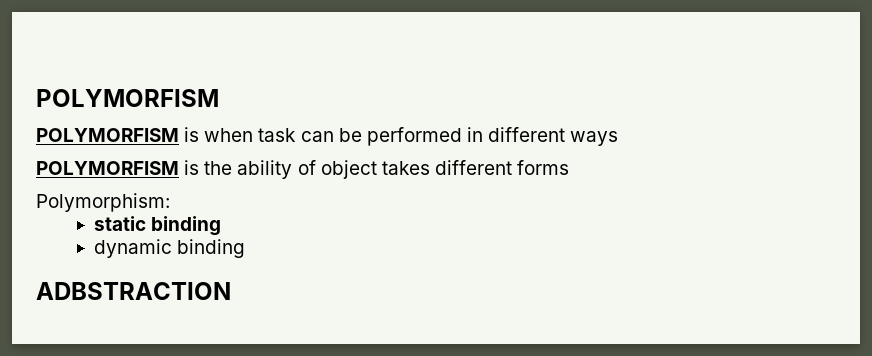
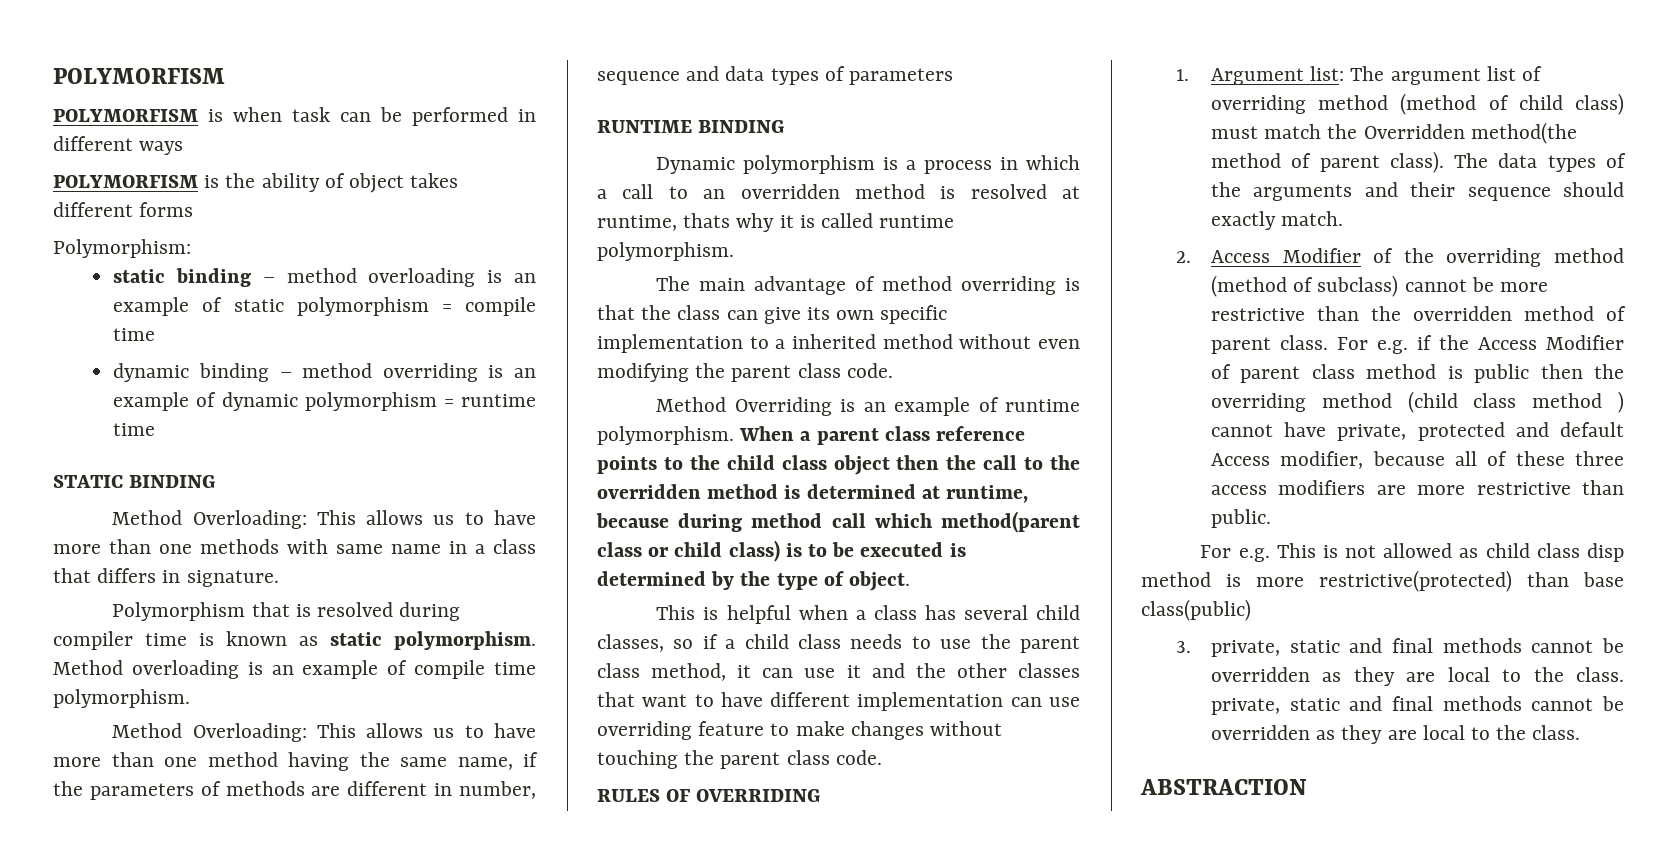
- static binding
- dynamic binding
- ADBSTRACTION
+ static binding – method overloading is an example of static polymorphism = compile time
+ dynamic binding – method overriding is an example of dynamic polymorphism = runtime time
+ STATIC BINDING
+ Method Overloading: This allows us to have more than one methods with same name in a class that differs in signature.
+ Polymorphism that is resolved during compiler time is known as static polymorphism. Method overloading is an example of compile time polymorphism.
+ Method Overloading: This allows us to have more than one method having the same name, if the parameters of methods are different in number, sequence and data types of parameters
+ RUNTIME BINDING
+ Dynamic polymorphism is a process in which a call to an overridden method is resolved at runtime, thats why it is called runtime polymorphism.
+ The main advantage of method overriding is that the class can give its own specific implementation to a inherited method without even modifying the parent class code.
+ Method Overriding is an example of runtime polymorphism. When a parent class reference points to the child class object then the call to the overridden method is determined at runtime, because during method call which method(parent class or child class) is to be executed is determined by the type of object.
+ This is helpful when a class has several child classes, so if a child class needs to use the parent class method, it can use it and the other classes that want to have different implementation can use overriding feature to make changes without touching the parent class code.
+ RULES OF OVERRIDING
+ 1. Argument list: The argument list of overriding method (method of child class) must match the Overridden method(the method of parent class). The data types of the arguments and their sequence should exactly match.
+ 2. Access Modifier of the overriding method (method of subclass) cannot be more restrictive than the overridden method of parent class. For e.g. if the Access Modifier of parent class method is public then the overriding method (child class method ) cannot have private, protected and default Access modifier, because all of these three access modifiers are more restrictive than public.
+ For e.g. This is not allowed as child class disp method is more restrictive(protected) than base class(public)
+ 3. private, static and final methods cannot be overridden as they are local to the class. private, static and final methods cannot be overridden as they are local to the class.
+ ABSTRACTION

